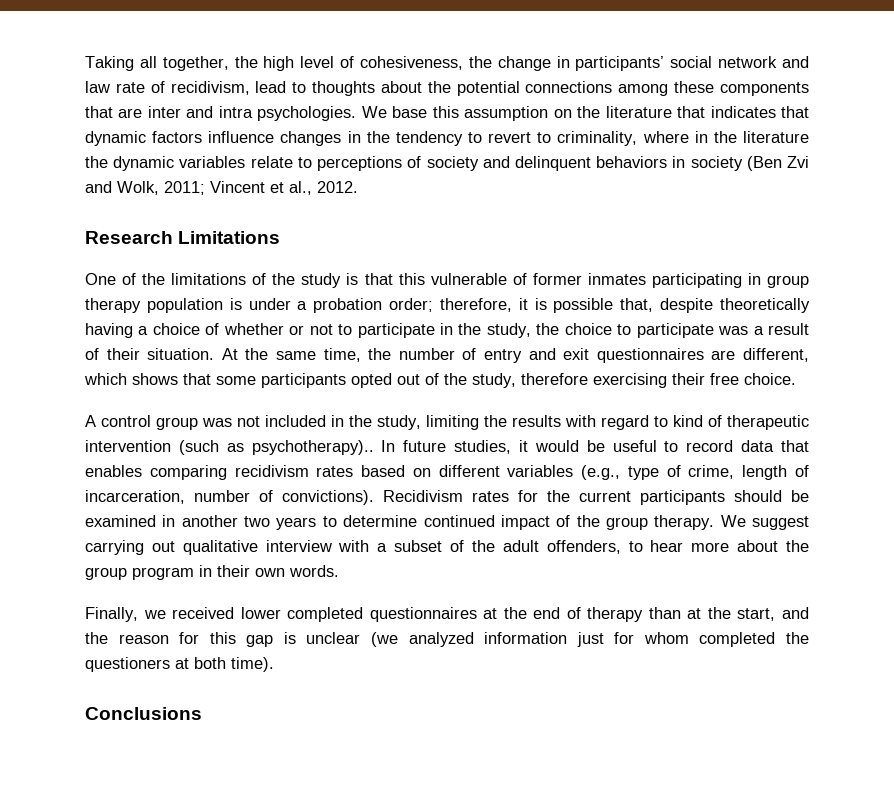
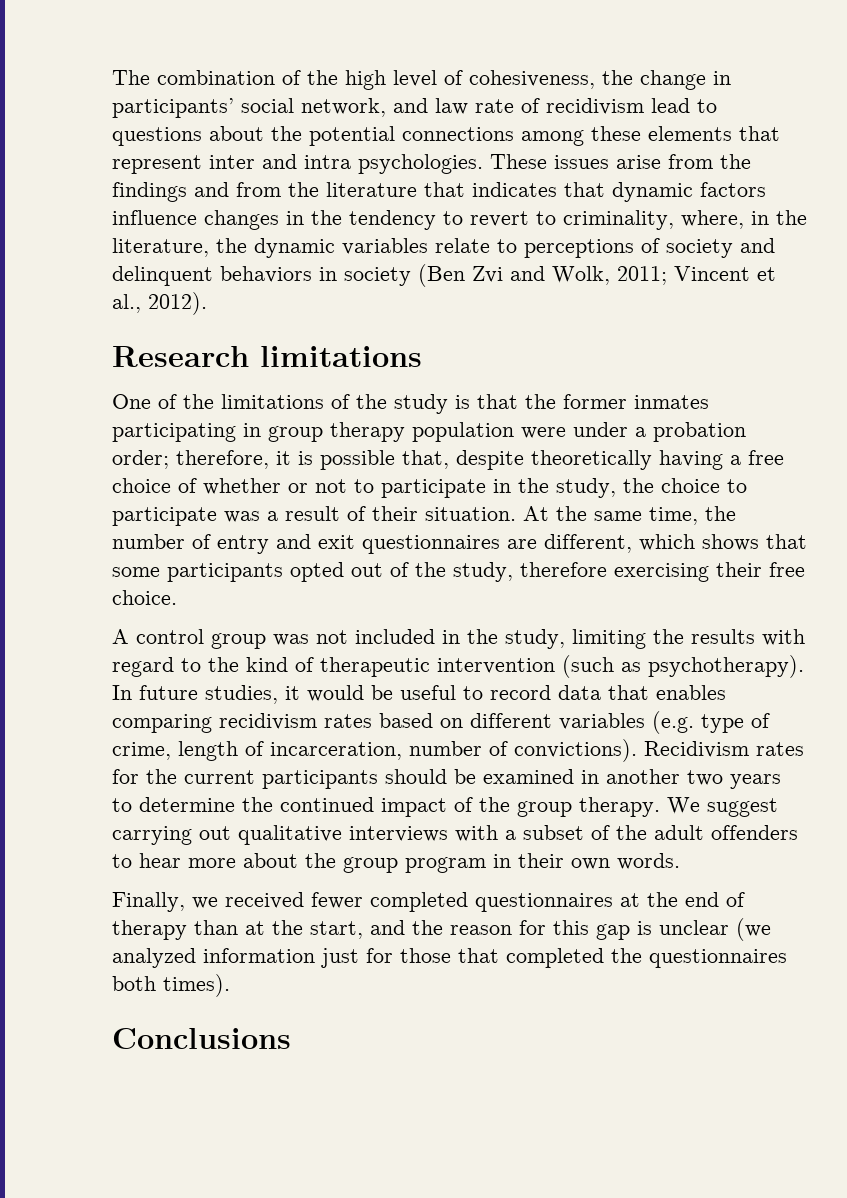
- Taking all together, the high level of cohesiveness, the change in participants’ social network and law rate of recidivism, lead to thoughts about the potential connections among these components that are inter and intra psychologies.
+ The combination of the high level of cohesiveness, the change in participants’ social network, and law rate of recidivism lead to questions about the potential connections among these elements that represent inter and intra psychologies.
- We base this assumption on the literature that indicates that dynamic factors influence changes in the tendency to revert to criminality, where in the literature the dynamic variables relate to perceptions of society and delinquent behaviors in society (Ben Zvi and Wolk, 2011; Vincent et al., 2012.
+ These issues arise from the findings and from the literature that indicates that dynamic factors influence changes in the tendency to revert to criminality, where, in the literature, the dynamic variables relate to perceptions of society and delinquent behaviors in society (Ben Zvi and Wolk, 2011; Vincent et al., 2012).
- Research Limitations
+ Research limitations
- One of the limitations of the study is that this vulnerable of former inmates participating in group therapy population is under a probation order; therefore, it is possible that, despite theoretically having a choice of whether or not to participate in the study, the choice to participate was a result of their situation.
+ One of the limitations of the study is that the former inmates participating in group therapy population were under a probation order; therefore, it is possible that, despite theoretically having a free choice of whether or not to participate in the study, the choice to participate was a result of their situation.
- A control group was not included in the study, limiting the results with regard to kind of therapeutic intervention (such as psychotherapy)..
+ A control group was not included in the study, limiting the results with regard to the kind of therapeutic intervention (such as psychotherapy).
- In future studies, it would be useful to record data that enables comparing recidivism rates based on different variables (e.g., type of crime, length of incarceration, number of convictions).
+ In future studies, it would be useful to record data that enables comparing recidivism rates based on different variables (e.g. type of crime, length of incarceration, number of convictions).
- Recidivism rates for the current participants should be examined in another two years to determine continued impact of the group therapy.
+ Recidivism rates for the current participants should be examined in another two years to determine the continued impact of the group therapy.
- We suggest carrying out qualitative interview with a subset of the adult offenders, to hear more about the group program in their own words.
+ We suggest carrying out qualitative interviews with a subset of the adult offenders to hear more about the group program in their own words.
- Finally, we received lower completed questionnaires at the end of therapy than at the start, and the reason for this gap is unclear (we analyzed information just for whom completed the questioners at both time).
+ Finally, we received fewer completed questionnaires at the end of therapy than at the start, and the reason for this gap is unclear (we analyzed information just for those that completed the questionnaires both times).

